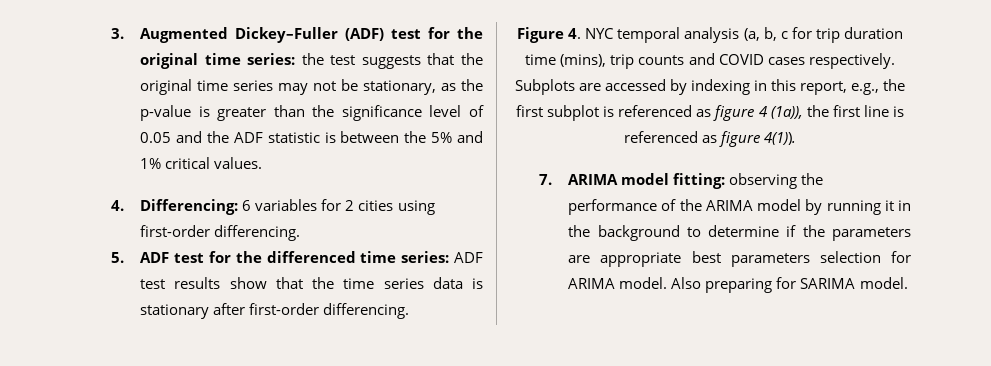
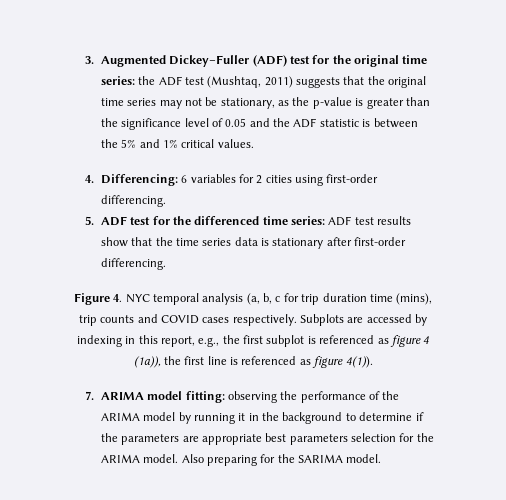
- 3. Augmented Dickey–Fuller (ADF) test for the original time series: the test suggests that the original time series may not be stationary, as the p-value is greater than the significance level of 0.05 and the ADF statistic is between the 5% and 1% critical values.
+ 3. Augmented Dickey–Fuller (ADF) test for the original time series: the ADF test (Mushtaq, 2011) suggests that the original time series may not be stationary, as the p-value is greater than the significance level of 0.05 and the ADF statistic is between the 5% and 1% critical values.
- 7. ARIMA model fitting: observing the performance of the ARIMA model by running it in the background to determine if the parameters are appropriate best parameters selection for ARIMA model.
+ 7. ARIMA model fitting: observing the performance of the ARIMA model by running it in the background to determine if the parameters are appropriate best parameters selection for the ARIMA model.
- Also preparing for SARIMA model.
+ Also preparing for the SARIMA model.

